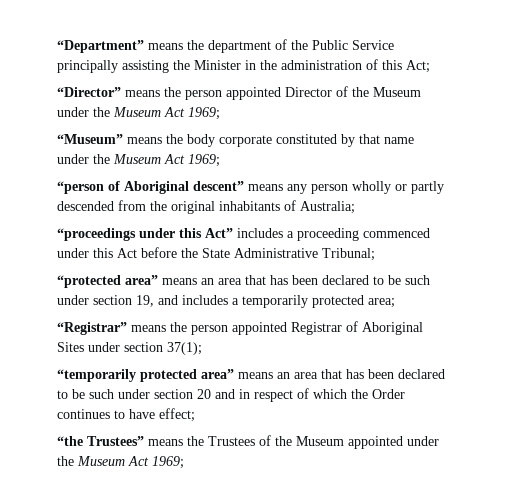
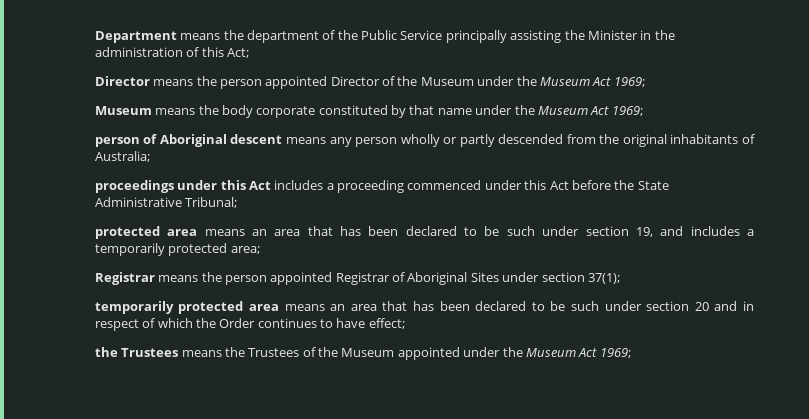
- “Department” means the department of the Public Service principally assisting the Minister in the administration of this Act;
+ Department means the department of the Public Service principally assisting the Minister in the administration of this Act;
- “Director” means the person appointed Director of the Museum under the Museum Act 1969;
+ Director means the person appointed Director of the Museum under the Museum Act 1969;
- “Museum” means the body corporate constituted by that name under the Museum Act 1969;
+ Museum means the body corporate constituted by that name under the Museum Act 1969;
- “person of Aboriginal descent” means any person wholly or partly descended from the original inhabitants of Australia;
+ person of Aboriginal descent means any person wholly or partly descended from the original inhabitants of Australia;
- “proceedings under this Act” includes a proceeding commenced under this Act before the State Administrative Tribunal;
+ proceedings under this Act includes a proceeding commenced under this Act before the State Administrative Tribunal;
- “protected area” means an area that has been declared to be such under section 19, and includes a temporarily protected area;
+ protected area means an area that has been declared to be such under section 19, and includes a temporarily protected area;
- “Registrar” means the person appointed Registrar of Aboriginal Sites under section 37(1);
+ Registrar means the person appointed Registrar of Aboriginal Sites under section 37(1);
- “temporarily protected area” means an area that has been declared to be such under section 20 and in respect of which the Order continues to have effect;
+ temporarily protected area means an area that has been declared to be such under section 20 and in respect of which the Order continues to have effect;
- “the Trustees” means the Trustees of the Museum appointed under the Museum Act 1969;
+ the Trustees means the Trustees of the Museum appointed under the Museum Act 1969;

